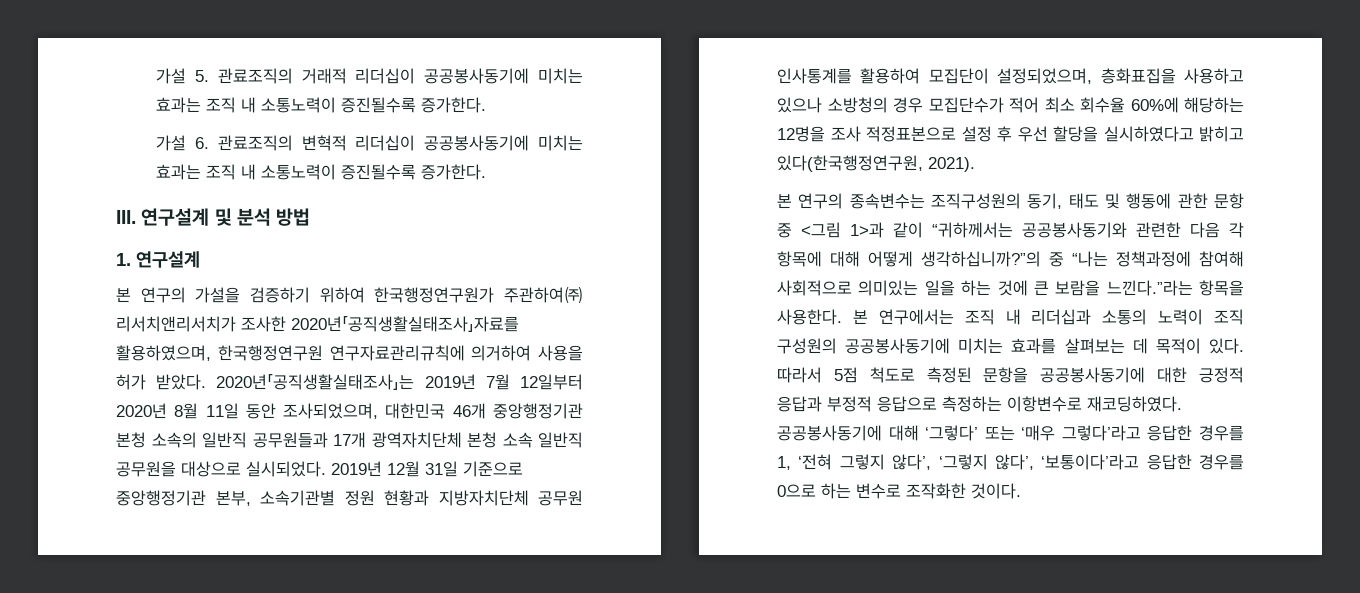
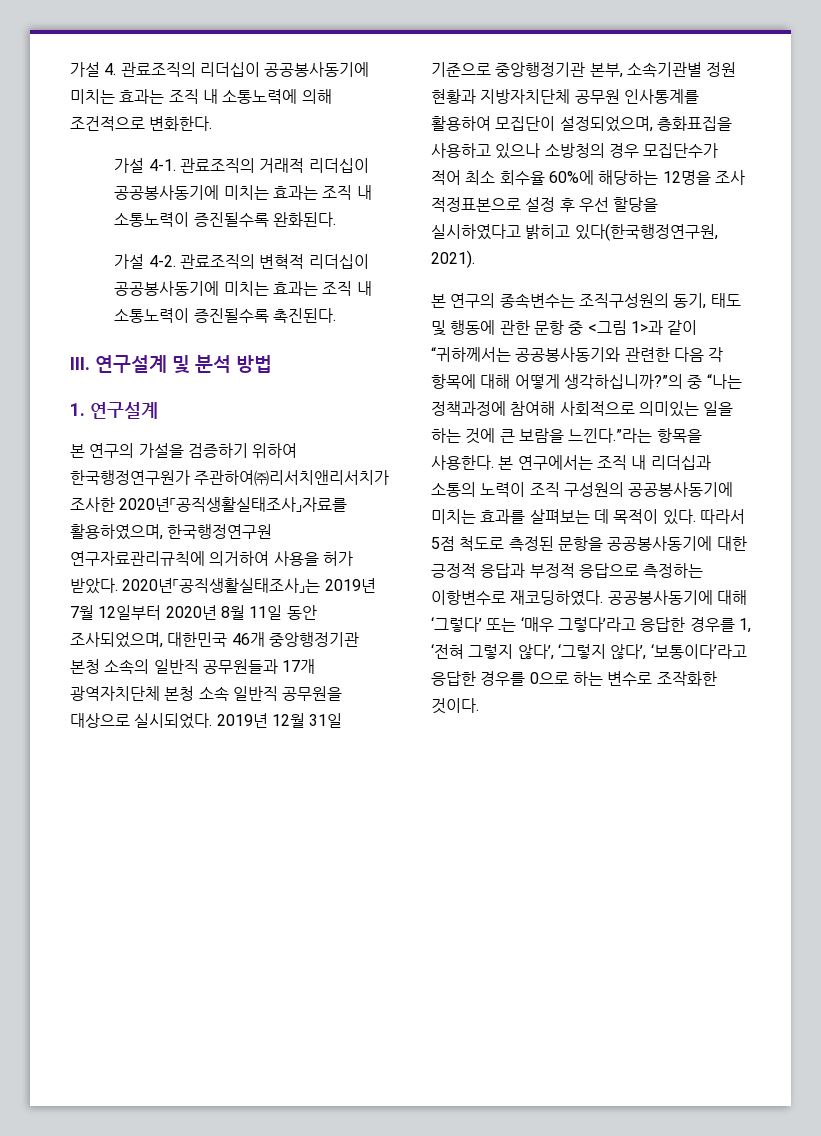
- 가설 5. 관료조직의 거래적 리더십이 공공봉사동기에 미치는 효과는 조직 내 소통노력이 증진될수록 증가한다.
- 가설 6. 관료조직의 변혁적 리더십이 공공봉사동기에 미치는 효과는 조직 내 소통노력이 증진될수록 증가한다.
+ 가설 4. 관료조직의 리더십이 공공봉사동기에 미치는 효과는 조직 내 소통노력에 의해 조건적으로 변화한다.
+ 가설 4-1. 관료조직의 거래적 리더십이 공공봉사동기에 미치는 효과는 조직 내 소통노력이 증진될수록 완화된다.
+ 가설 4-2. 관료조직의 변혁적 리더십이 공공봉사동기에 미치는 효과는 조직 내 소통노력이 증진될수록 촉진된다.

